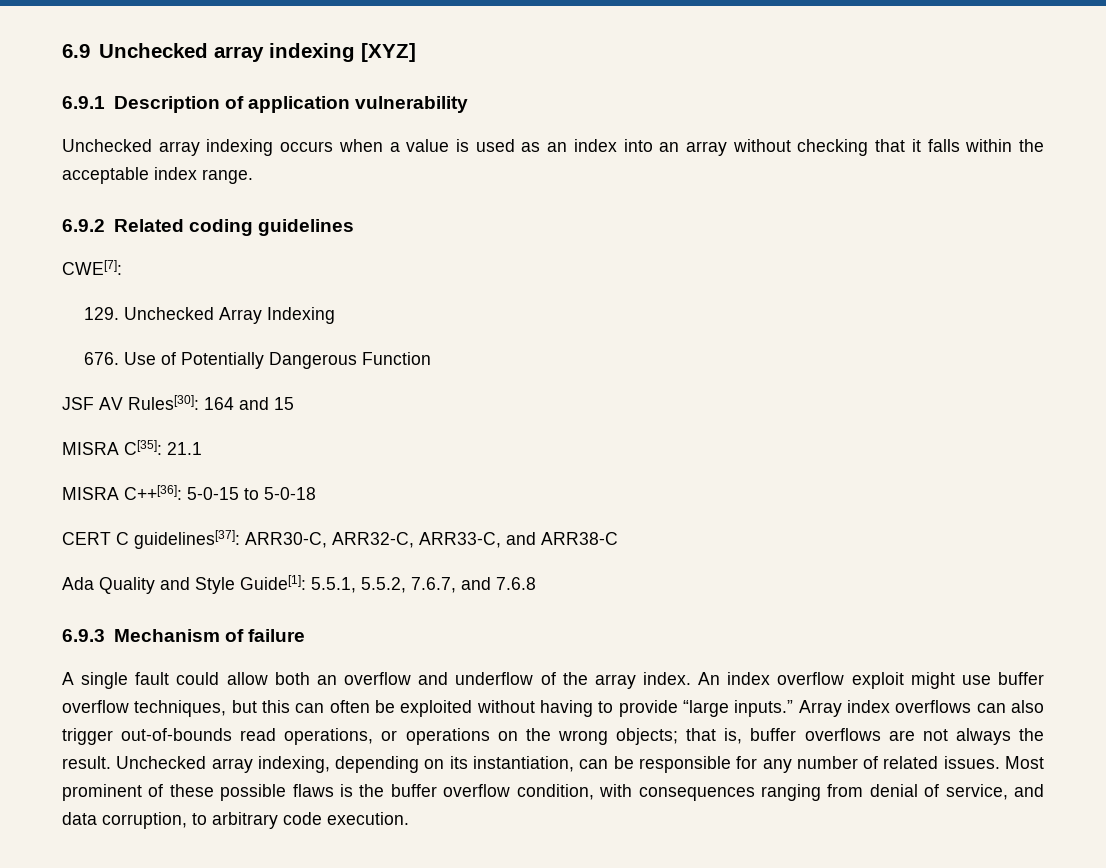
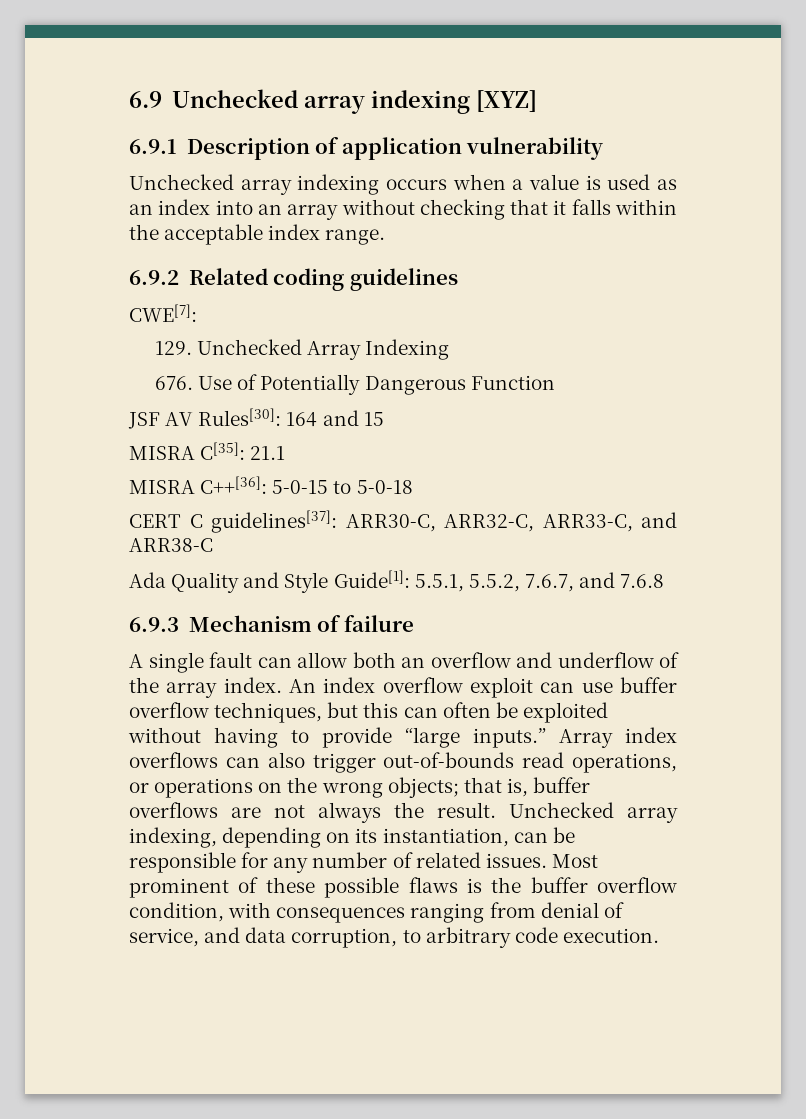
- A single fault could allow both an overflow and underflow of the array index.
+ A single fault can allow both an overflow and underflow of the array index.
- An index overflow exploit might use buffer overflow techniques, but this can often be exploited without having to provide “large inputs.”
+ An index overflow exploit can use buffer overflow techniques, but this can often be exploited without having to provide “large inputs.”

